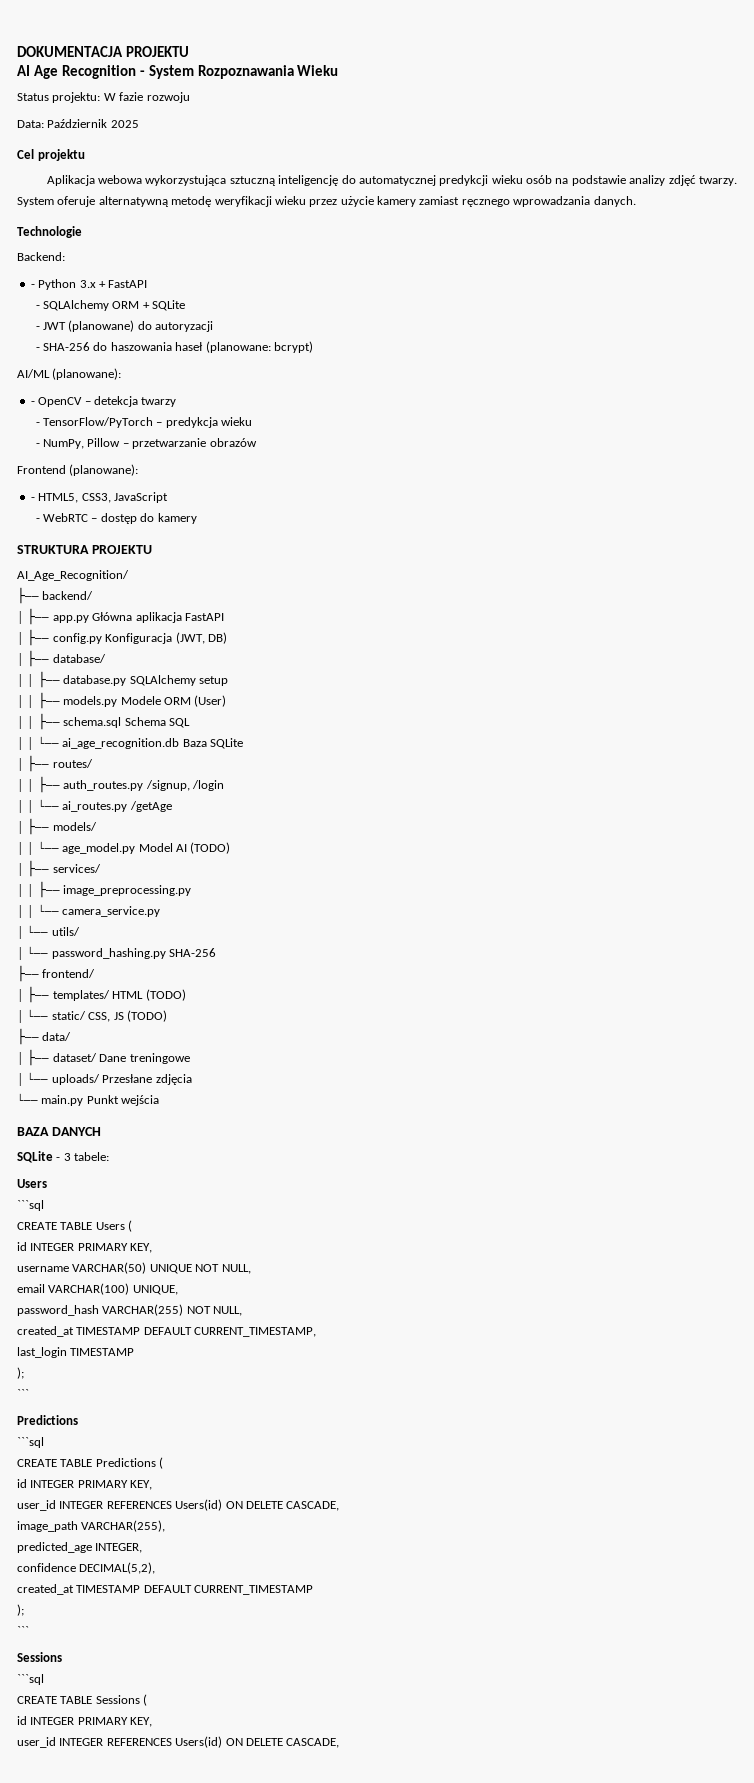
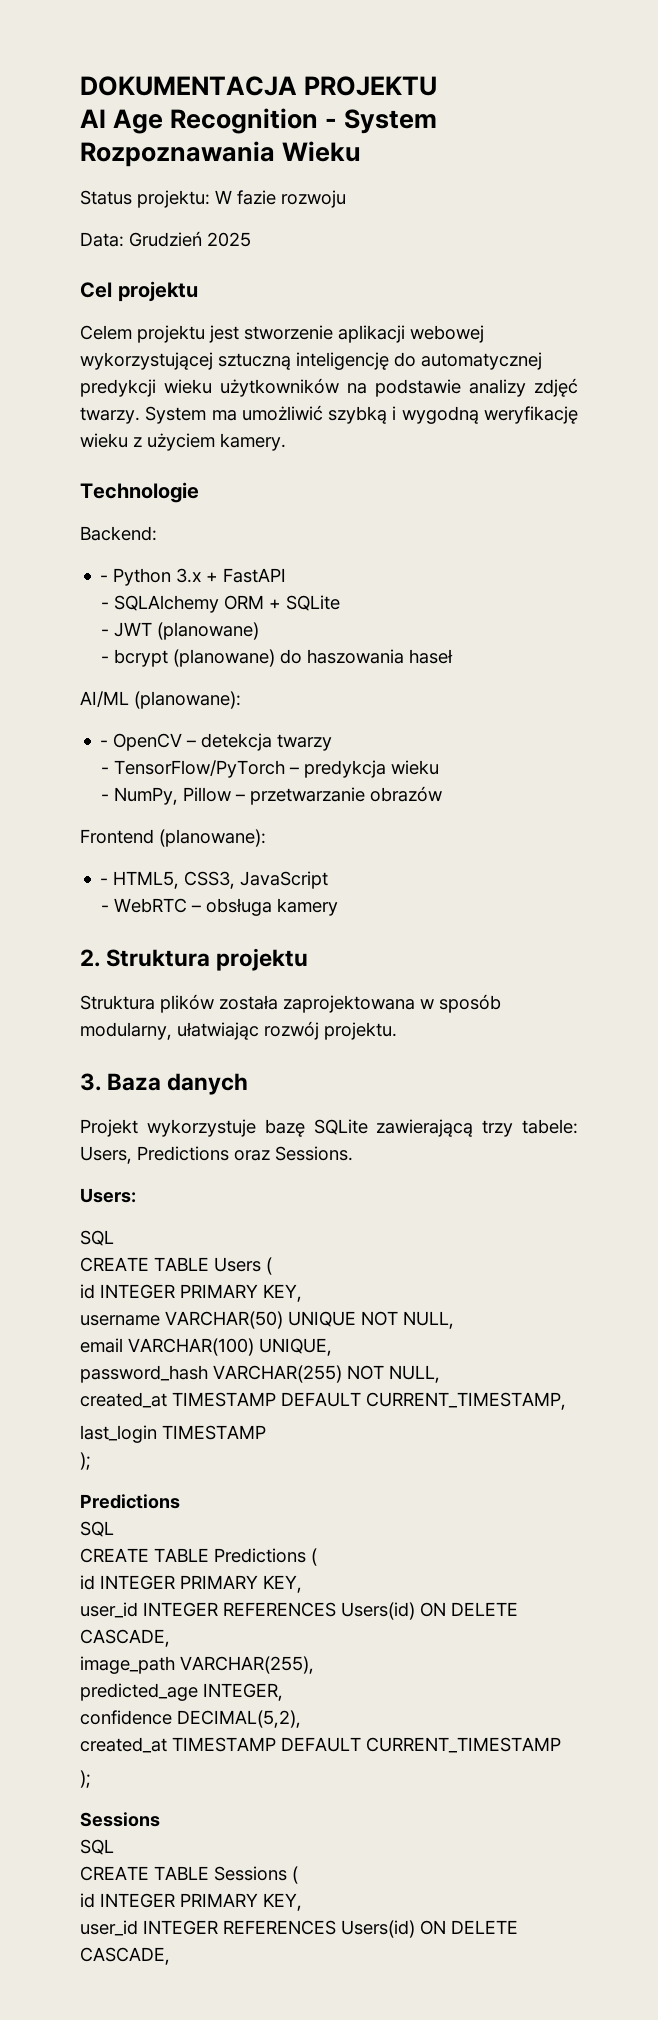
- Data: Październik 2025
+ Data: Grudzień 2025
- Aplikacja webowa wykorzystująca sztuczną inteligencję do automatycznej predykcji wieku osób na podstawie analizy zdjęć twarzy.
+ Celem projektu jest stworzenie aplikacji webowej wykorzystującej sztuczną inteligencję do automatycznej predykcji wieku użytkowników na podstawie analizy zdjęć twarzy.
- System oferuje alternatywną metodę weryfikacji wieku przez użycie kamery zamiast ręcznego wprowadzania danych.
+ System ma umożliwić szybką i wygodną weryfikację wieku z użyciem kamery.
- - JWT (planowane) do autoryzacji
- - SHA-256 do haszowania haseł (planowane: bcrypt)
+ - JWT (planowane)
+ - bcrypt (planowane) do haszowania haseł
- - WebRTC – dostęp do kamery
+ - WebRTC – obsługa kamery
- STRUKTURA PROJEKTU
- AI_Age_Recognition/
- ├── backend/
- │ ├── app.py Główna aplikacja FastAPI
- │ ├── config.py Konfiguracja (JWT, DB)
- │ ├── database/
- │ │ ├── database.py SQLAlchemy setup
- │ │ ├── models.py Modele ORM (User)
- │ │ ├── schema.sql Schema SQL
- │ │ └── ai_age_recognition.db Baza SQLite
- │ ├── routes/
- │ │ ├── auth_routes.py /signup, /login
- │ │ └── ai_routes.py /getAge
- │ ├── models/
- │ │ └── age_model.py Model AI (TODO)
- │ ├── services/
- │ │ ├── image_preprocessing.py
- │ │ └── camera_service.py
- │ └── utils/
- │ └── password_hashing.py SHA-256
- ├── frontend/
- │ ├── templates/ HTML (TODO)
- │ └── static/ CSS, JS (TODO)
- ├── data/
- │ ├── dataset/ Dane treningowe
- │ └── uploads/ Przesłane zdjęcia
- └── main.py Punkt wejścia
- BAZA DANYCH
- SQLite - 3 tabele:
- Users
- ```sql
+ 2. Struktura projektu
+ Struktura plików została zaprojektowana w sposób modularny, ułatwiając rozwój projektu.
+ 3. Baza danych
+ Projekt wykorzystuje bazę SQLite zawierającą trzy tabele: Users, Predictions oraz Sessions.
+ Users:
+ SQL
  last_login TIMESTAMP
  );
- ```
  Predictions
- ```sql
+ SQL
  created_at TIMESTAMP DEFAULT CURRENT_TIMESTAMP
  );
- ```
  Sessions
- ```sql
+ SQL

